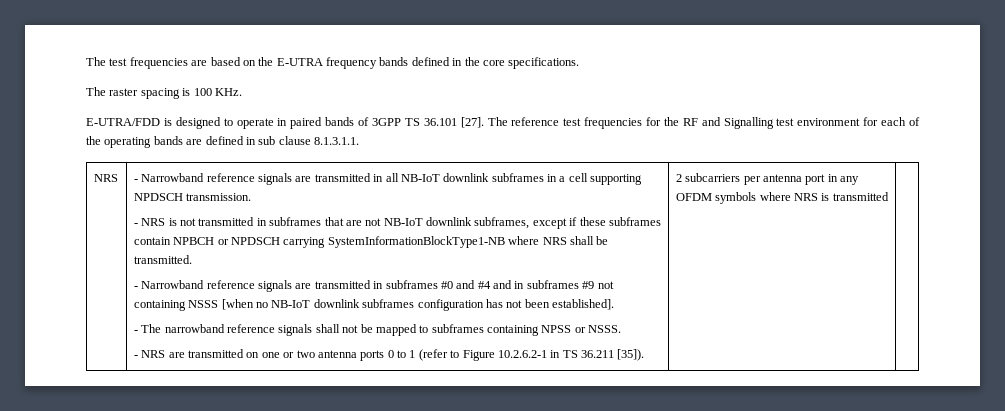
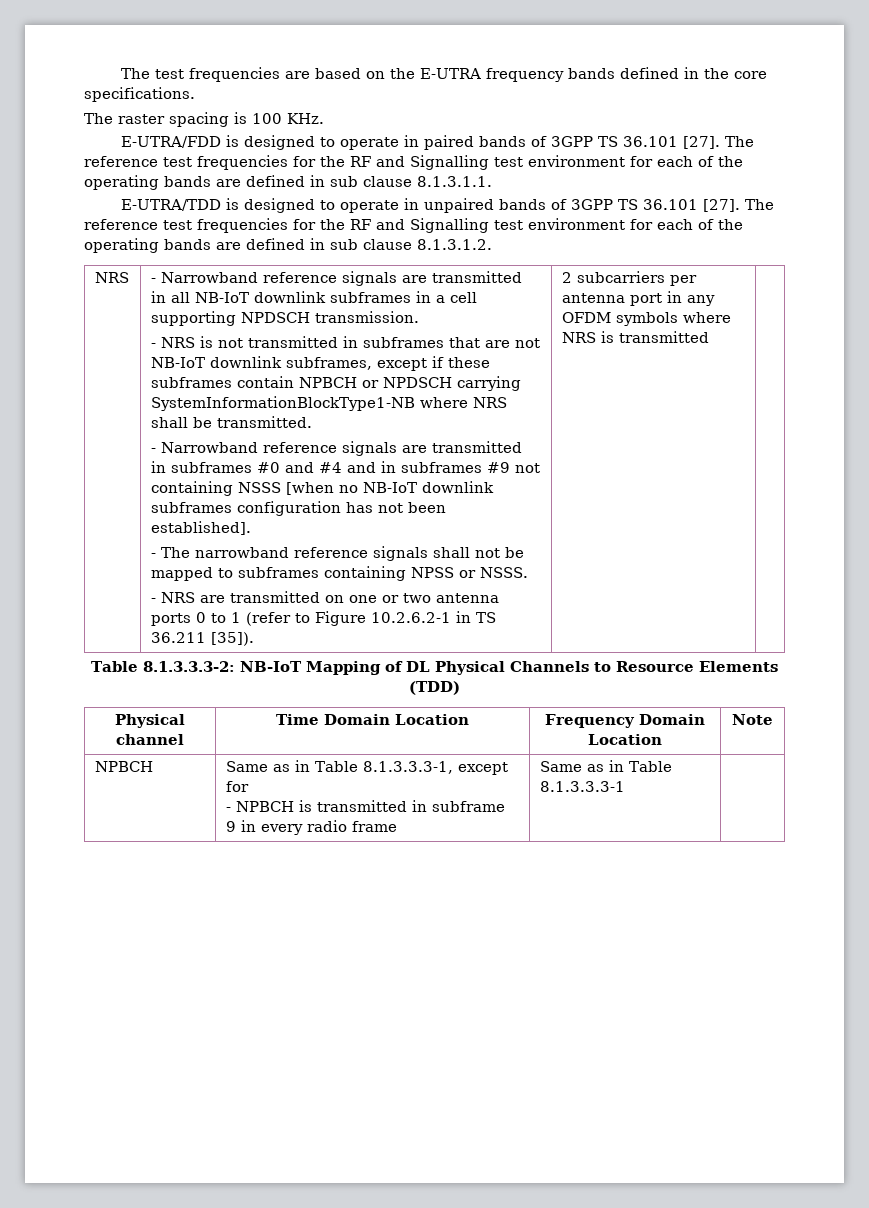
+ E-UTRA/TDD is designed to operate in unpaired bands of 3GPP TS 36.101 [27]. The reference test frequencies for the RF and Signalling test environment for each of the operating bands are defined in sub clause 8.1.3.1.2.
+ Table 8.1.3.3.3-2: NB-IoT Mapping of DL Physical Channels to Resource Elements (TDD)
+ Physical channel | Time Domain Location | Frequency Domain Location | Note
+ NPBCH | Same as in Table 8.1.3.3.3-1, except for
+ - NPBCH is transmitted in subframe 9 in every radio frame | Same as in Table 8.1.3.3.3-1 |

